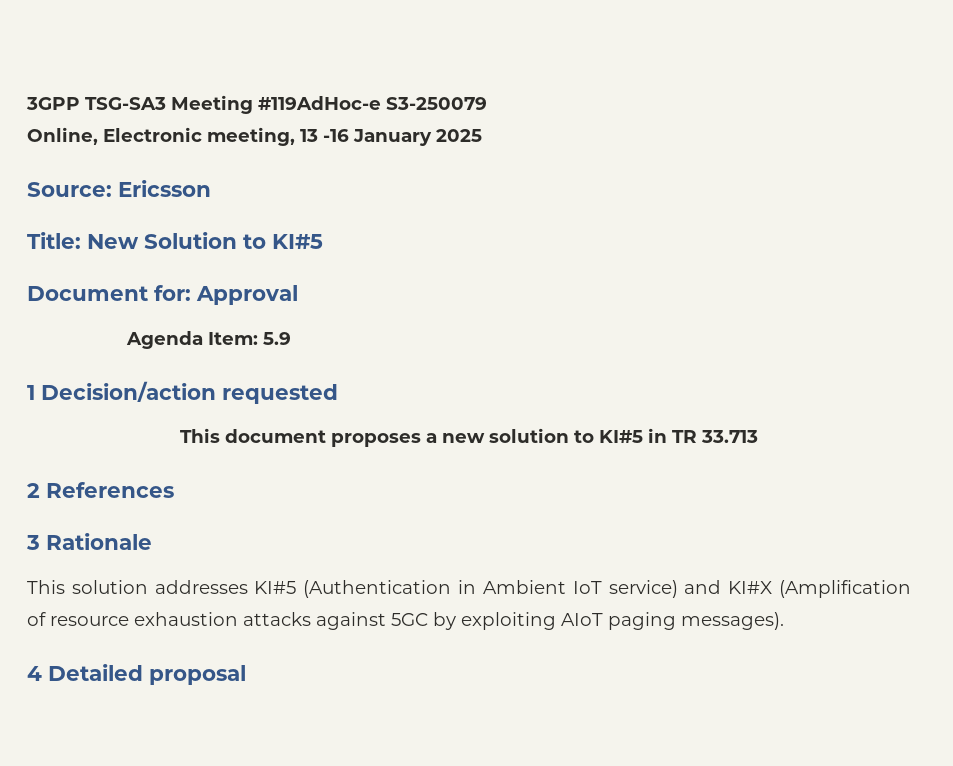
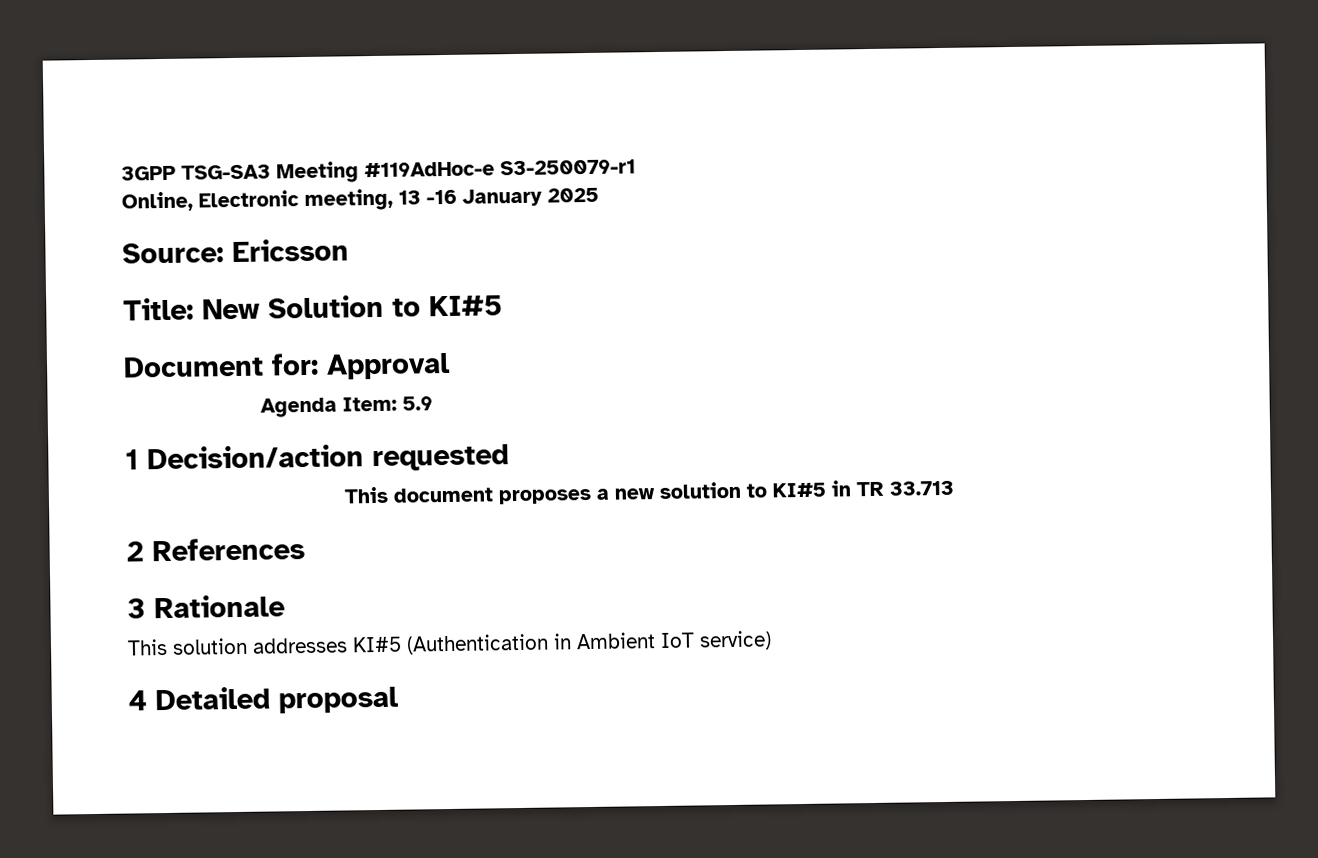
- 3GPP TSG-SA3 Meeting #119AdHoc-e S3-250079
+ 3GPP TSG-SA3 Meeting #119AdHoc-e S3-250079-r1
- This solution addresses KI#5 (Authentication in Ambient IoT service) and KI#X (Amplification of resource exhaustion attacks against 5GC by exploiting AIoT paging messages).
+ This solution addresses KI#5 (Authentication in Ambient IoT service)

